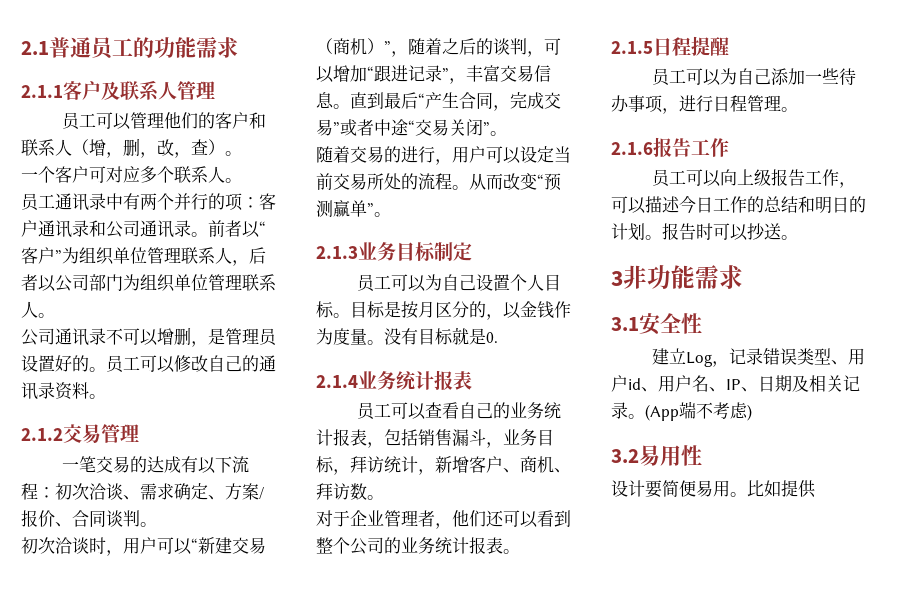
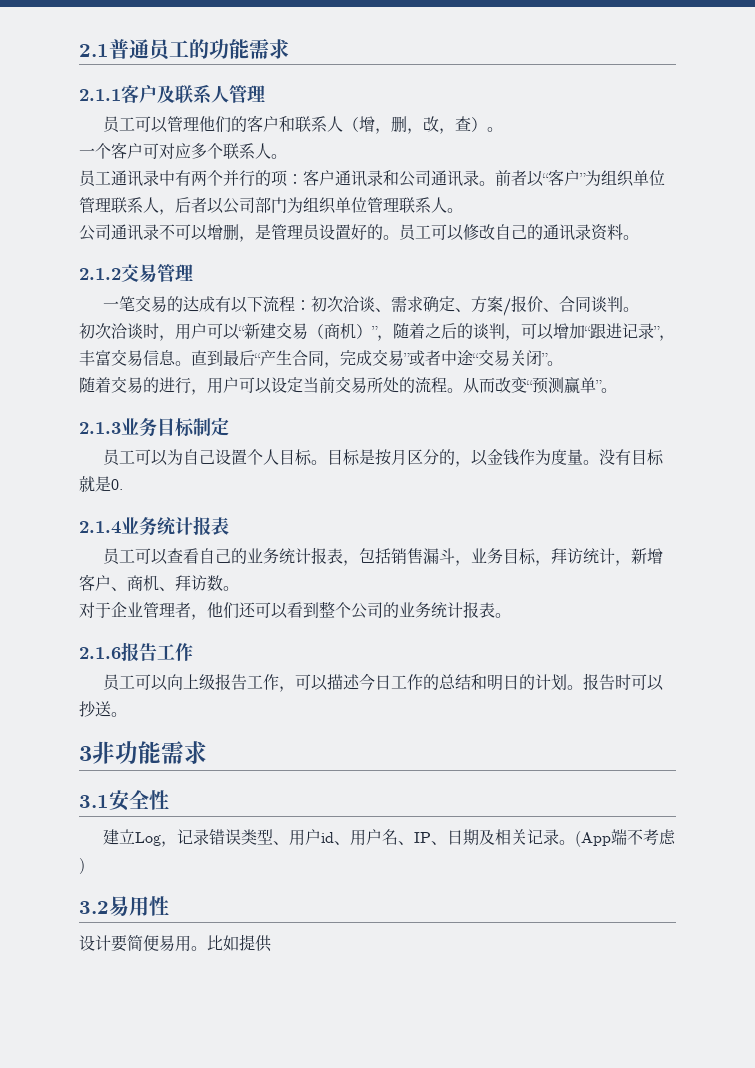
- 2.1.5日程提醒
- 员工可以为自己添加一些待办事项，进行日程管理。

